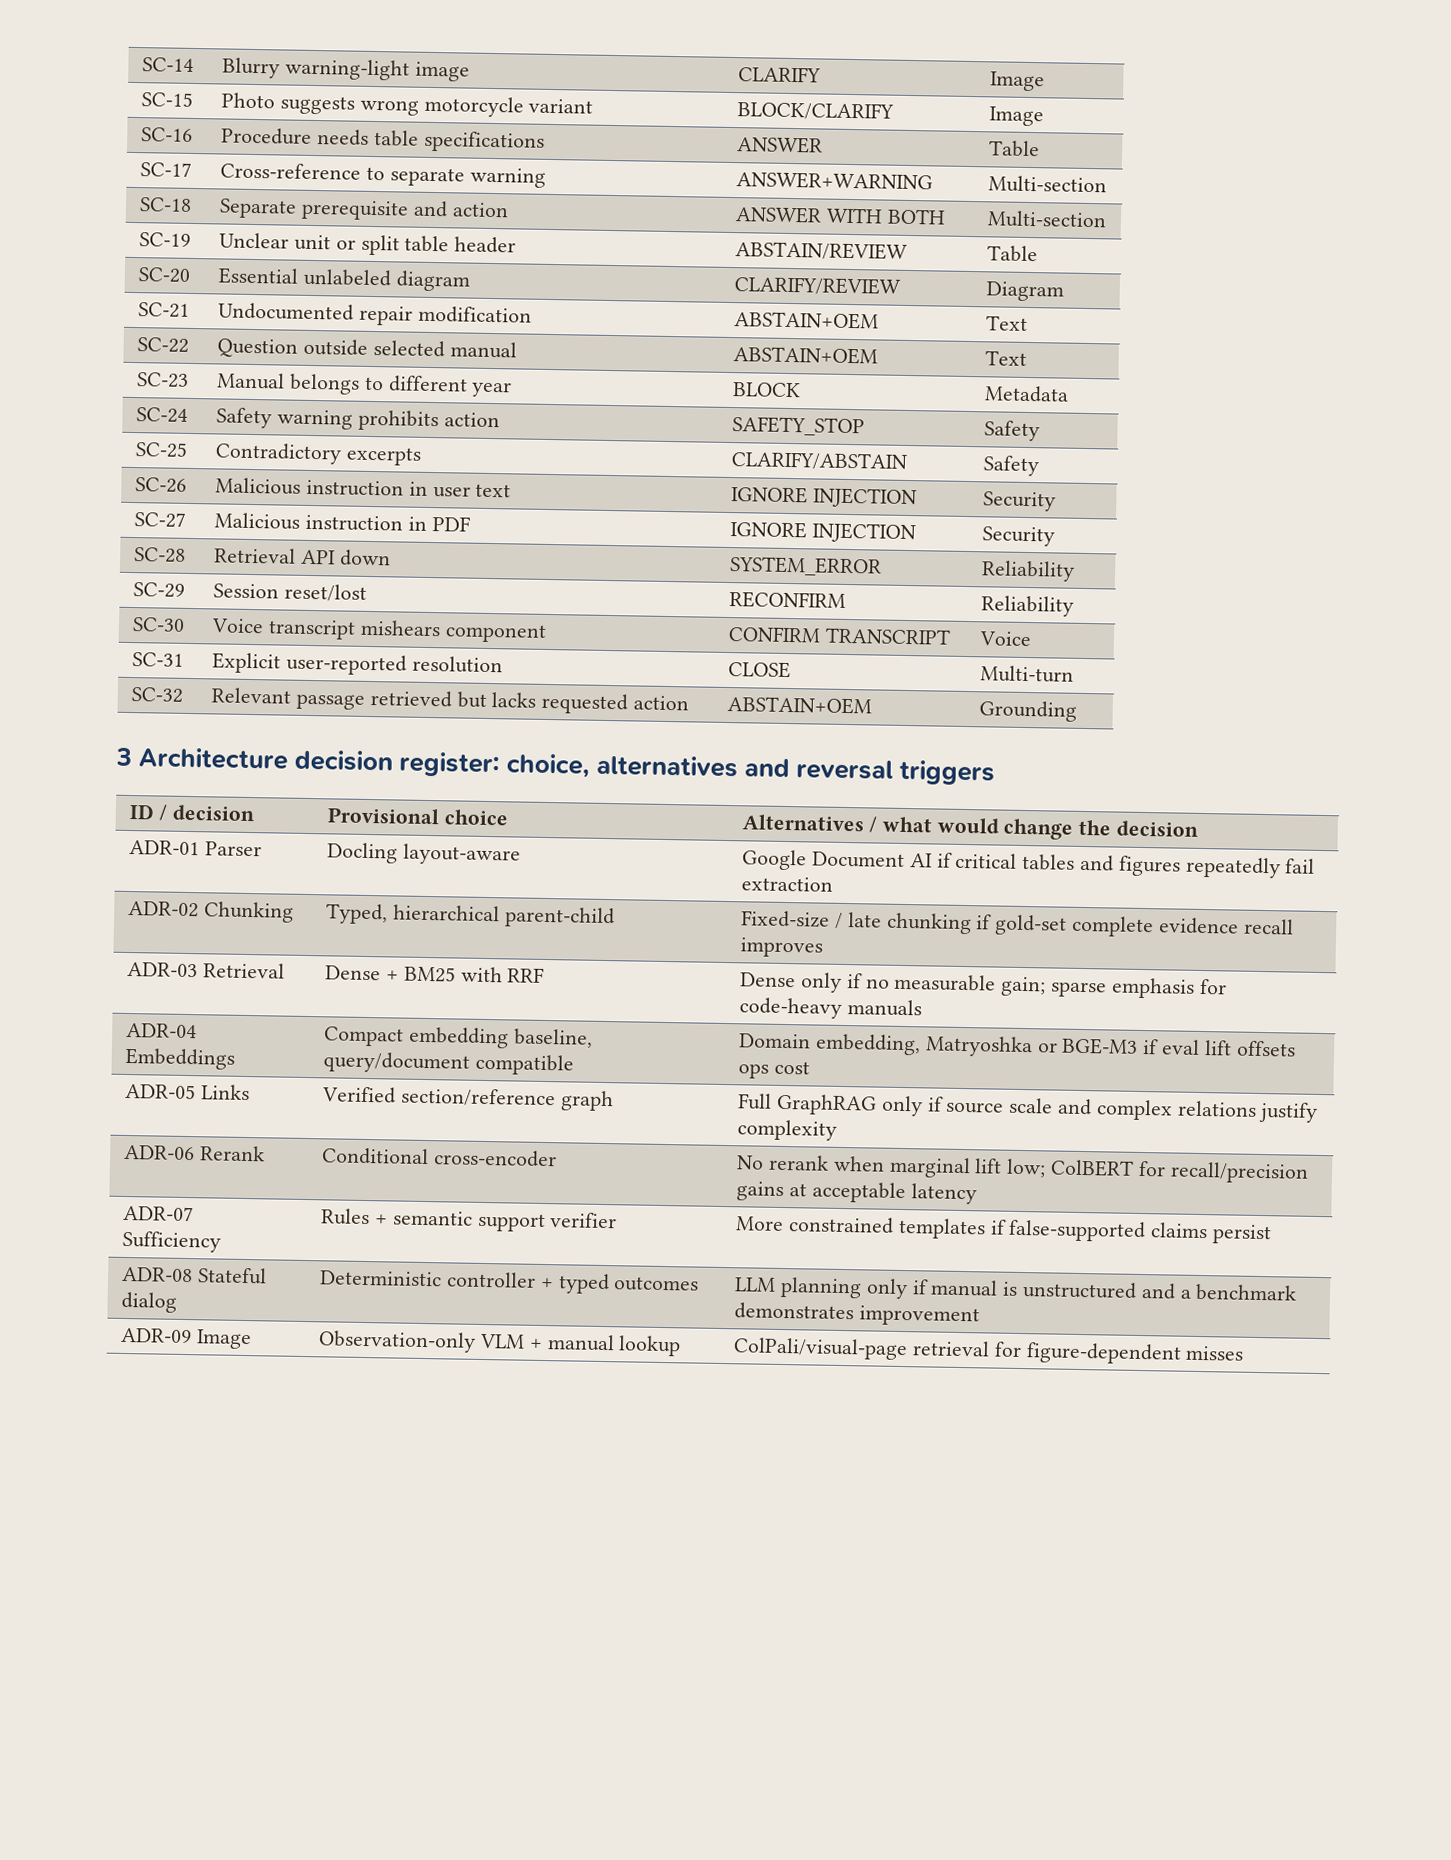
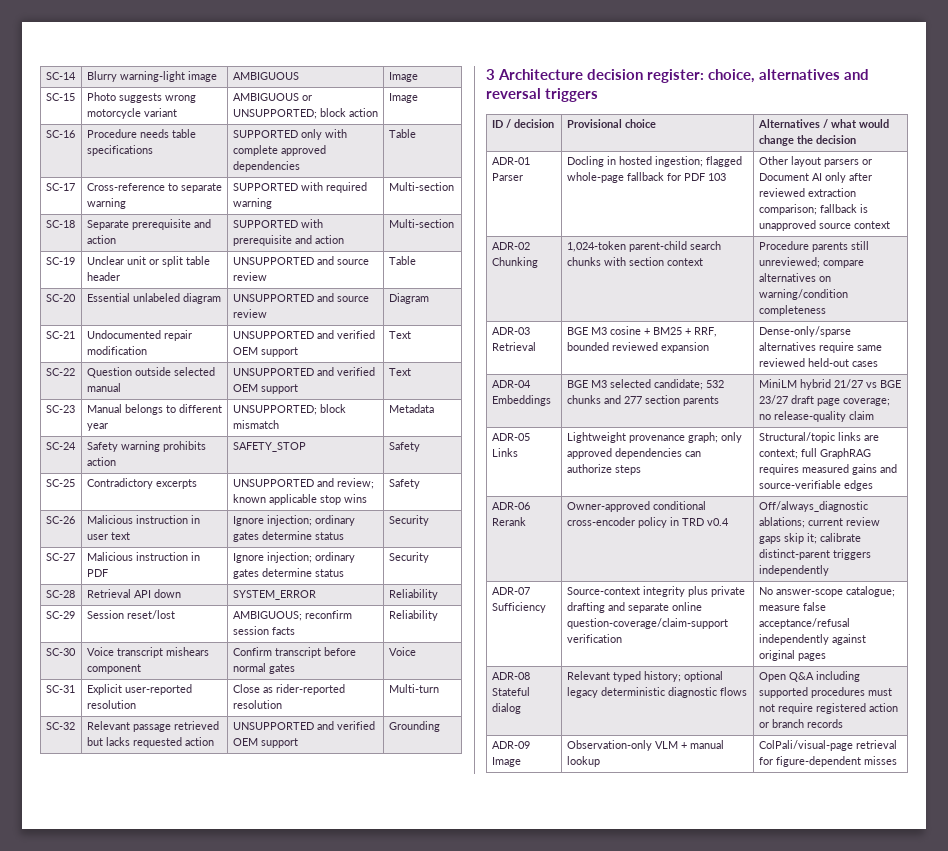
- SC-14 | Blurry warning-light image | CLARIFY | Image
+ SC-14 | Blurry warning-light image | AMBIGUOUS | Image
- SC-15 | Photo suggests wrong motorcycle variant | BLOCK/CLARIFY | Image
+ SC-15 | Photo suggests wrong motorcycle variant | AMBIGUOUS or UNSUPPORTED; block action | Image
- SC-16 | Procedure needs table specifications | ANSWER | Table
+ SC-16 | Procedure needs table specifications | SUPPORTED only with complete approved dependencies | Table
- SC-17 | Cross-reference to separate warning | ANSWER+WARNING | Multi-section
+ SC-17 | Cross-reference to separate warning | SUPPORTED with required warning | Multi-section
- SC-18 | Separate prerequisite and action | ANSWER WITH BOTH | Multi-section
+ SC-18 | Separate prerequisite and action | SUPPORTED with prerequisite and action | Multi-section
- SC-19 | Unclear unit or split table header | ABSTAIN/REVIEW | Table
+ SC-19 | Unclear unit or split table header | UNSUPPORTED and source review | Table
- SC-20 | Essential unlabeled diagram | CLARIFY/REVIEW | Diagram
+ SC-20 | Essential unlabeled diagram | UNSUPPORTED and source review | Diagram
- SC-21 | Undocumented repair modification | ABSTAIN+OEM | Text
+ SC-21 | Undocumented repair modification | UNSUPPORTED and verified OEM support | Text
- SC-22 | Question outside selected manual | ABSTAIN+OEM | Text
+ SC-22 | Question outside selected manual | UNSUPPORTED and verified OEM support | Text
- SC-23 | Manual belongs to different year | BLOCK | Metadata
+ SC-23 | Manual belongs to different year | UNSUPPORTED; block mismatch | Metadata
- SC-25 | Contradictory excerpts | CLARIFY/ABSTAIN | Safety
+ SC-25 | Contradictory excerpts | UNSUPPORTED and review; known applicable stop wins | Safety
- SC-26 | Malicious instruction in user text | IGNORE INJECTION | Security
+ SC-26 | Malicious instruction in user text | Ignore injection; ordinary gates determine status | Security
- SC-27 | Malicious instruction in PDF | IGNORE INJECTION | Security
+ SC-27 | Malicious instruction in PDF | Ignore injection; ordinary gates determine status | Security
- SC-29 | Session reset/lost | RECONFIRM | Reliability
+ SC-29 | Session reset/lost | AMBIGUOUS; reconfirm session facts | Reliability
- SC-30 | Voice transcript mishears component | CONFIRM TRANSCRIPT | Voice
+ SC-30 | Voice transcript mishears component | Confirm transcript before normal gates | Voice
- SC-31 | Explicit user-reported resolution | CLOSE | Multi-turn
+ SC-31 | Explicit user-reported resolution | Close as rider-reported resolution | Multi-turn
- SC-32 | Relevant passage retrieved but lacks requested action | ABSTAIN+OEM | Grounding
+ SC-32 | Relevant passage retrieved but lacks requested action | UNSUPPORTED and verified OEM support | Grounding
- ADR-01 Parser | Docling layout-aware | Google Document AI if critical tables and figures repeatedly fail extraction
+ ADR-01 Parser | Docling in hosted ingestion; flagged whole-page fallback for PDF 103 | Other layout parsers or Document AI only after reviewed extraction comparison; fallback is unapproved source context
- ADR-02 Chunking | Typed, hierarchical parent-child | Fixed-size / late chunking if gold-set complete evidence recall improves
- ADR-03 Retrieval | Dense + BM25 with RRF | Dense only if no measurable gain; sparse emphasis for code-heavy manuals
- ADR-04 Embeddings | Compact embedding baseline, query/document compatible | Domain embedding, Matryoshka or BGE-M3 if eval lift offsets ops cost
- ADR-05 Links | Verified section/reference graph | Full GraphRAG only if source scale and complex relations justify complexity
+ ADR-02 Chunking | 1,024-token parent-child search chunks with section context | Procedure parents still unreviewed; compare alternatives on warning/condition completeness
+ ADR-03 Retrieval | BGE M3 cosine + BM25 + RRF, bounded reviewed expansion | Dense-only/sparse alternatives require same reviewed held-out cases
+ ADR-04 Embeddings | BGE M3 selected candidate; 532 chunks and 277 section parents | MiniLM hybrid 21/27 vs BGE 23/27 draft page coverage; no release-quality claim
+ ADR-05 Links | Lightweight provenance graph; only approved dependencies can authorize steps | Structural/topic links are context; full GraphRAG requires measured gains and source-verifiable edges
- ADR-06 Rerank | Conditional cross-encoder | No rerank when marginal lift low; ColBERT for recall/precision gains at acceptable latency
- ADR-07 Sufficiency | Rules + semantic support verifier | More constrained templates if false-supported claims persist
- ADR-08 Stateful dialog | Deterministic controller + typed outcomes | LLM planning only if manual is unstructured and a benchmark demonstrates improvement
+ ADR-06 Rerank | Owner-approved conditional cross-encoder policy in TRD v0.4 | Off/always_diagnostic ablations; current review gaps skip it; calibrate distinct-parent triggers independently
+ ADR-07 Sufficiency | Source-context integrity plus private drafting and separate online question-coverage/claim-support verification | No answer-scope catalogue; measure false acceptance/refusal independently against original pages
+ ADR-08 Stateful dialog | Relevant typed history; optional legacy deterministic diagnostic flows | Open Q&A including supported procedures must not require registered action or branch records

